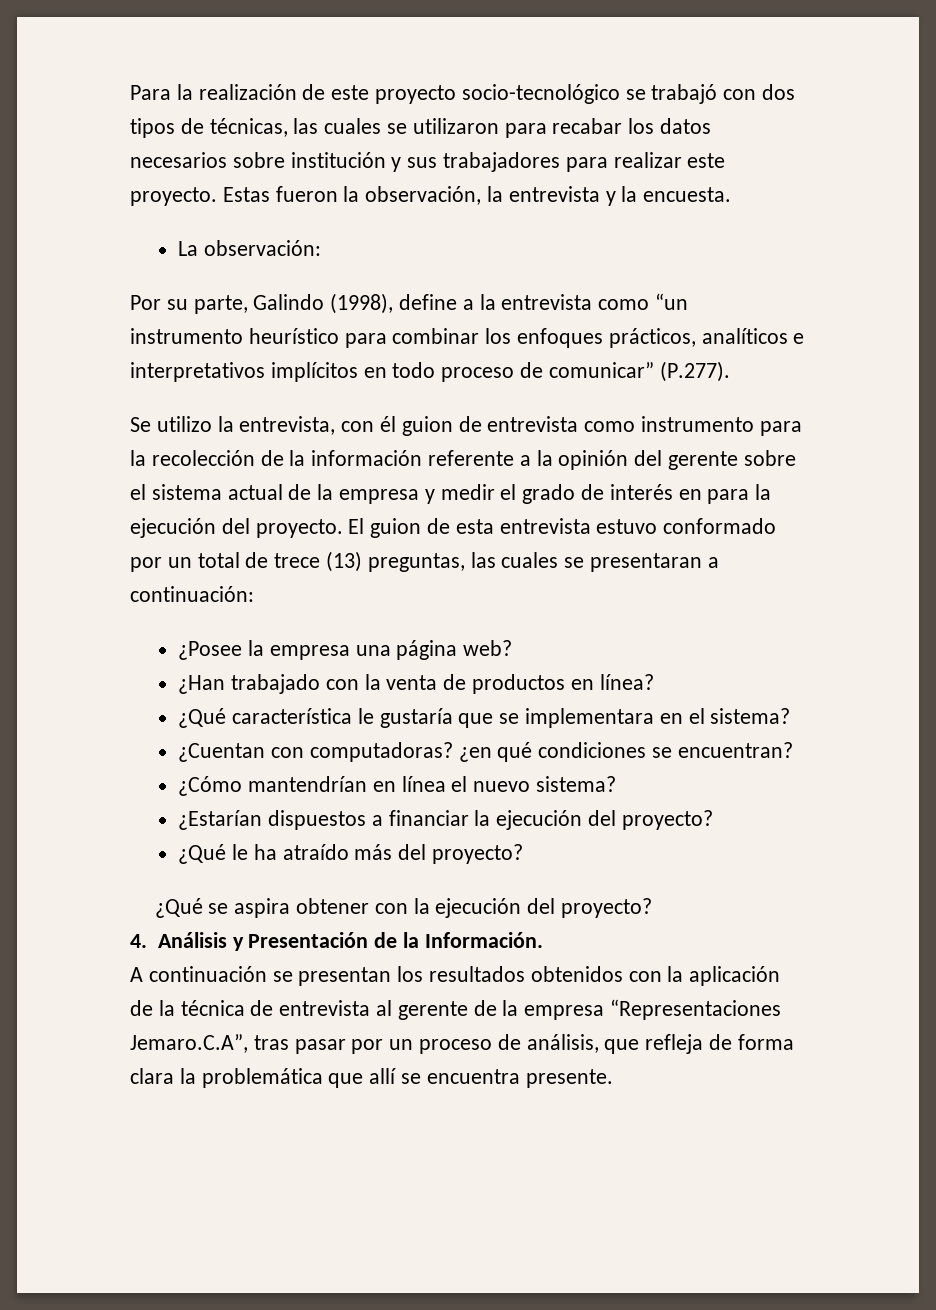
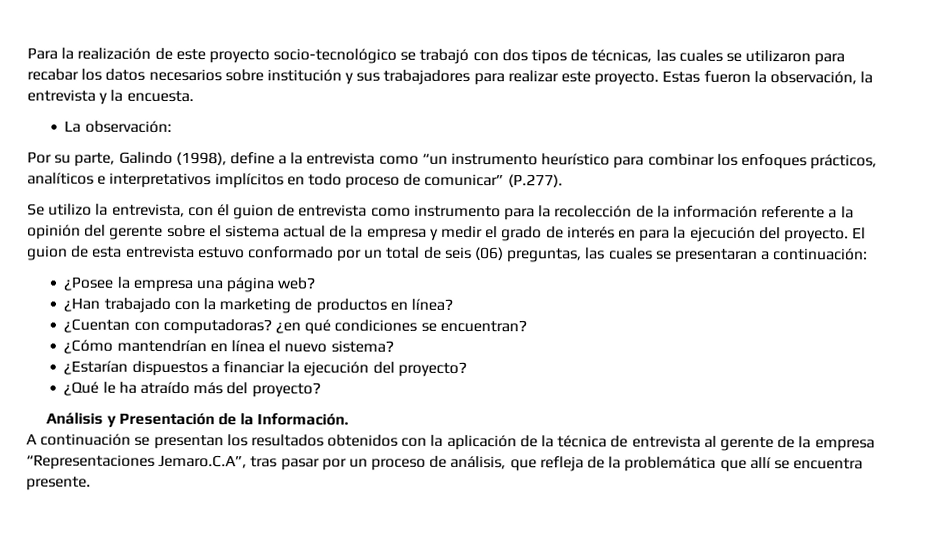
- El guion de esta entrevista estuvo conformado por un total de trece (13) preguntas, las cuales se presentaran a continuación:
+ El guion de esta entrevista estuvo conformado por un total de seis (06) preguntas, las cuales se presentaran a continuación:
- ¿Han trabajado con la venta de productos en línea?
+ ¿Han trabajado con la marketing de productos en línea?
- ¿Qué característica le gustaría que se implementara en el sistema?
- ¿Qué se aspira obtener con la ejecución del proyecto?
- 4. Análisis y Presentación de la Información.
+ Análisis y Presentación de la Información.
- A continuación se presentan los resultados obtenidos con la aplicación de la técnica de entrevista al gerente de la empresa “Representaciones Jemaro.C.A”, tras pasar por un proceso de análisis, que refleja de forma clara la problemática que allí se encuentra presente.
+ A continuación se presentan los resultados obtenidos con la aplicación de la técnica de entrevista al gerente de la empresa “Representaciones Jemaro.C.A”, tras pasar por un proceso de análisis, que refleja de la problemática que allí se encuentra presente.

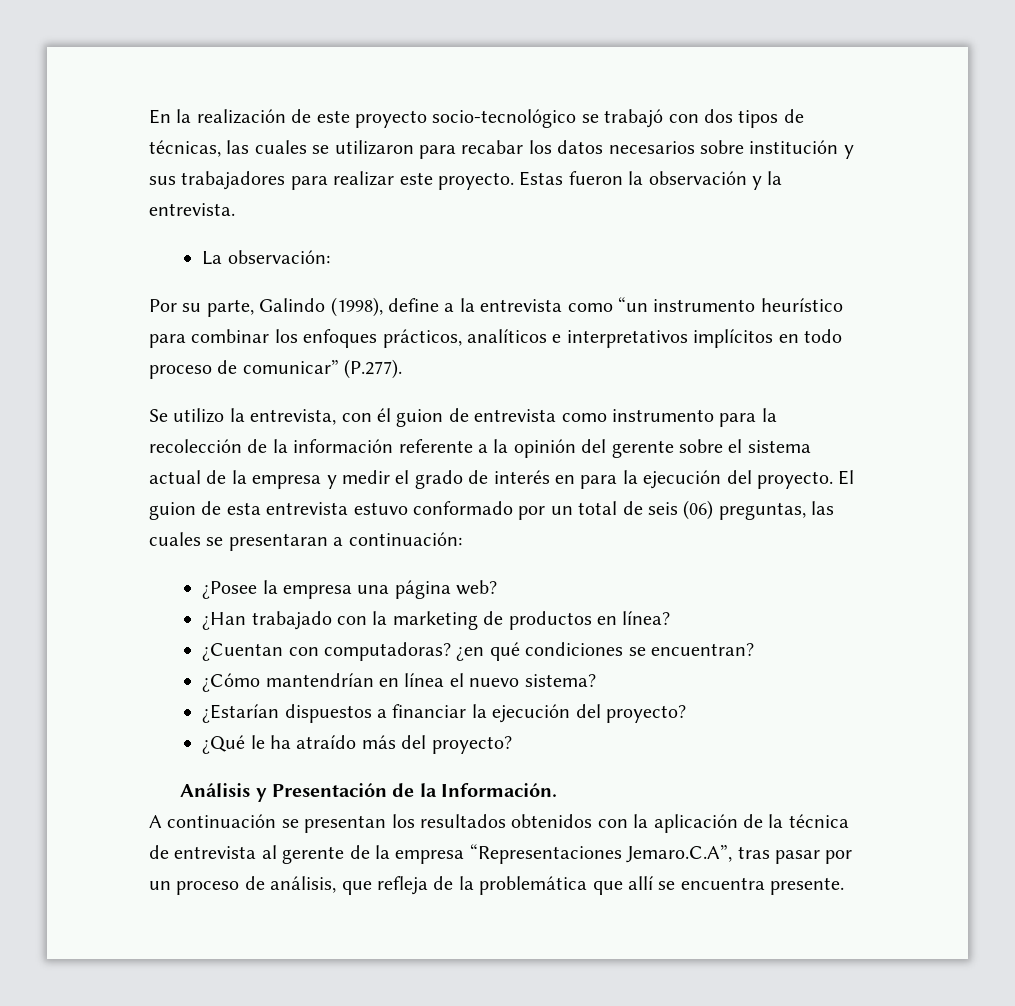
- Para la realización de este proyecto socio-tecnológico se trabajó con dos tipos de técnicas, las cuales se utilizaron para recabar los datos necesarios sobre institución y sus trabajadores para realizar este proyecto.
+ En la realización de este proyecto socio-tecnológico se trabajó con dos tipos de técnicas, las cuales se utilizaron para recabar los datos necesarios sobre institución y sus trabajadores para realizar este proyecto.
- Estas fueron la observación, la entrevista y la encuesta.
+ Estas fueron la observación y la entrevista.

